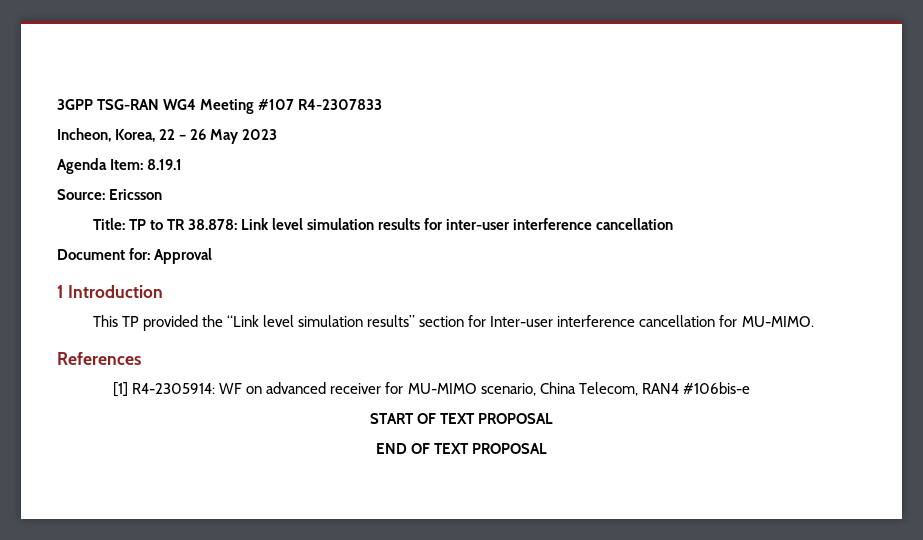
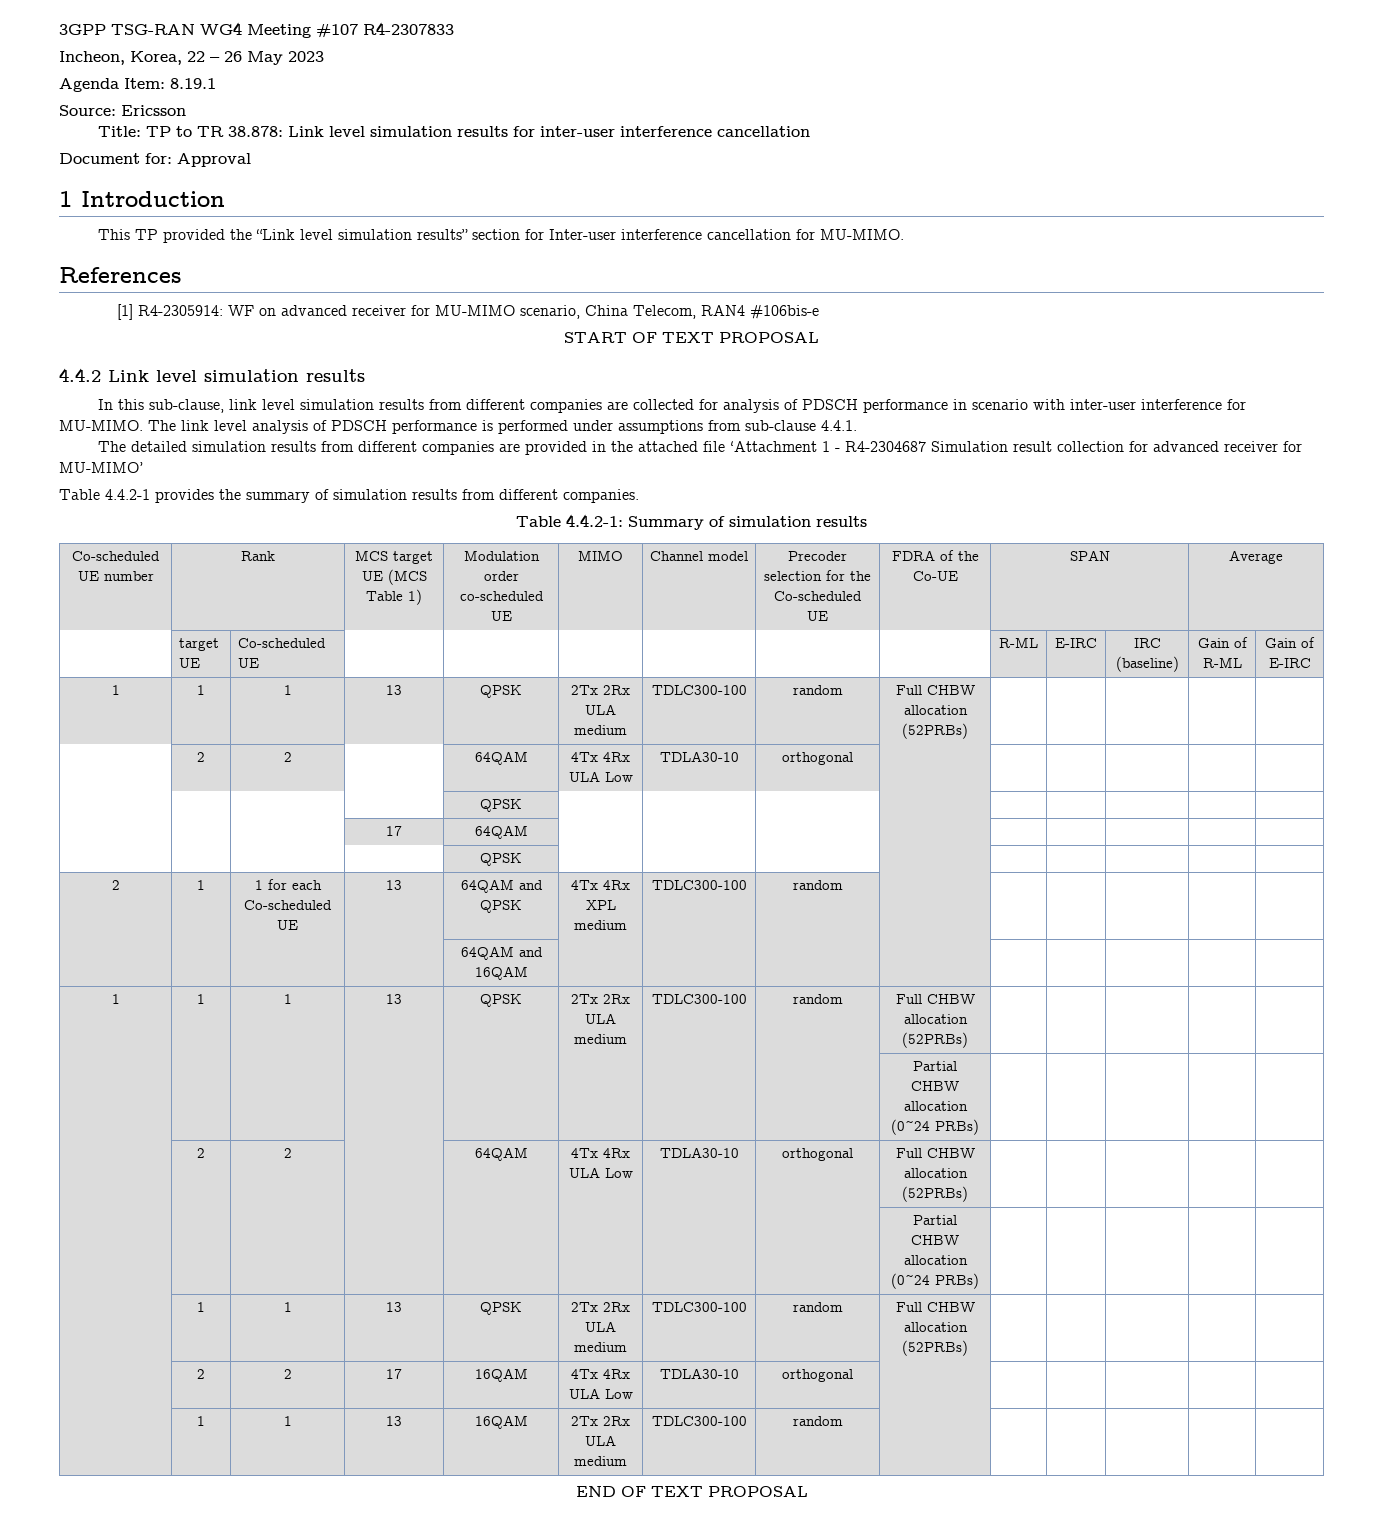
+ 4.4.2 Link level simulation results
+ In this sub-clause, link level simulation results from different companies are collected for analysis of PDSCH performance in scenario with inter-user interference for MU-MIMO. The link level analysis of PDSCH performance is performed under assumptions from sub-clause 4.4.1.
+ The detailed simulation results from different companies are provided in the attached file ‘Attachment 1 - R4-2304687 Simulation result collection for advanced receiver for MU-MIMO’
+ Table 4.4.2-1 provides the summary of simulation results from different companies.
+ Table 4.4.2-1: Summary of simulation results
+ Co-scheduled UE number | Rank | MCS target UE (MCS Table 1) | Modulation order co-scheduled UE | MIMO | Channel model | Precoder selection for the Co-scheduled UE | FDRA of the Co-UE | SPAN | Average
+ | target UE | Co-scheduled UE | | | | | | | R-ML | E-IRC | IRC (baseline) | Gain of R-ML | Gain of E-IRC
+ 1 | 1 | 1 | 13 | QPSK | 2Tx 2Rx ULA medium | TDLC300-100 | random | Full CHBW allocation (52PRBs) | | | | |
+ | 2 | 2 | | 64QAM | 4Tx 4Rx ULA Low | TDLA30-10 | orthogonal | | | | | |
+ | | | | QPSK | | | | | | | | |
+ | | | 17 | 64QAM | | | | | | | | |
+ | | | | QPSK | | | | | | | | |
+ 2 | 1 | 1 for each Co-scheduled UE | 13 | 64QAM and QPSK | 4Tx 4Rx XPL medium | TDLC300-100 | random | | | | | |
+ | | | | 64QAM and 16QAM | | | | | | | | |
+ 1 | 1 | 1 | 13 | QPSK | 2Tx 2Rx ULA medium | TDLC300-100 | random | Full CHBW allocation (52PRBs) | | | | |
+ | | | | | | | | Partial CHBW allocation (0~24 PRBs) | | | | |
+ | 2 | 2 | | 64QAM | 4Tx 4Rx ULA Low | TDLA30-10 | orthogonal | Full CHBW allocation (52PRBs) | | | | |
+ | | | | | | | | Partial CHBW allocation (0~24 PRBs) | | | | |
+ | 1 | 1 | 13 | QPSK | 2Tx 2Rx ULA medium | TDLC300-100 | random | Full CHBW allocation (52PRBs) | | | | |
+ | 2 | 2 | 17 | 16QAM | 4Tx 4Rx ULA Low | TDLA30-10 | orthogonal | | | | | |
+ | 1 | 1 | 13 | 16QAM | 2Tx 2Rx ULA medium | TDLC300-100 | random | | | | | |

